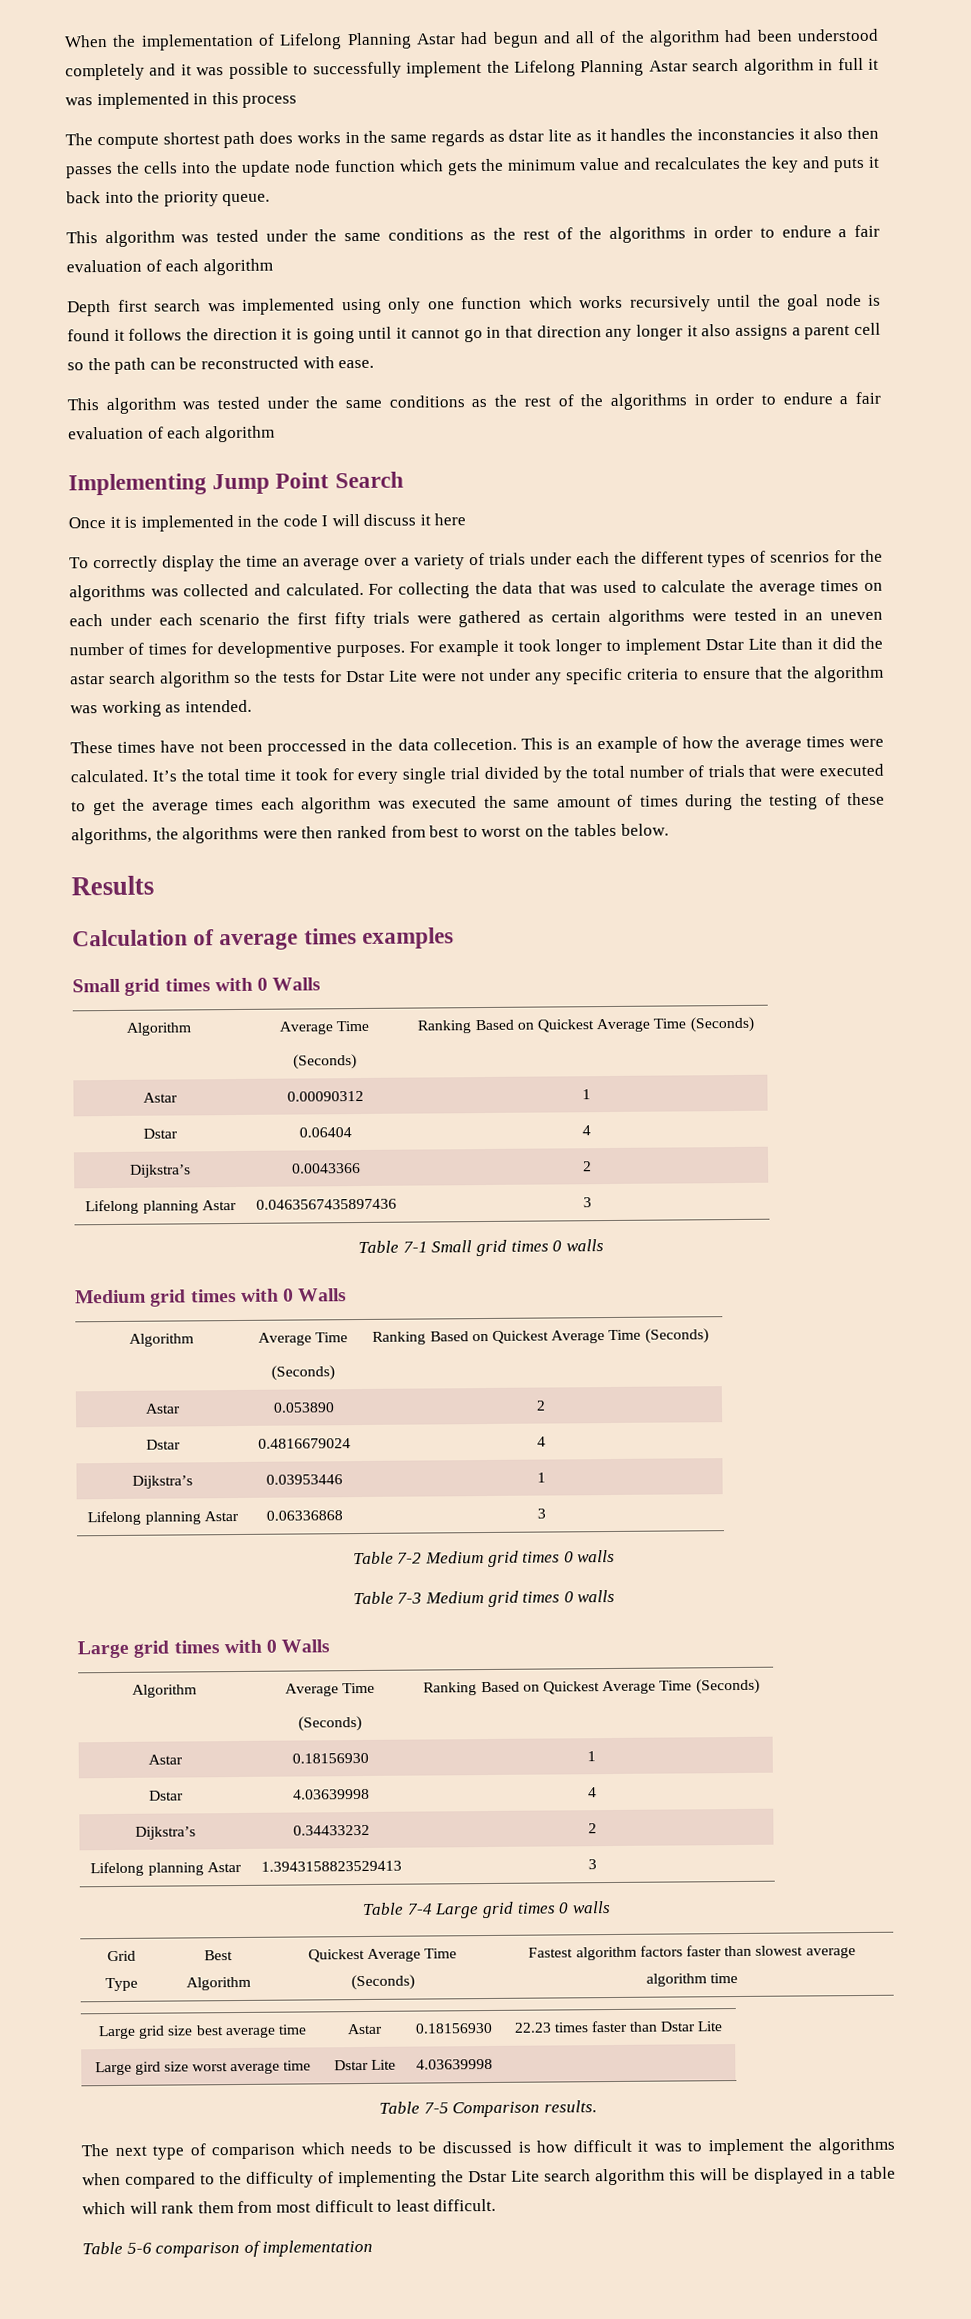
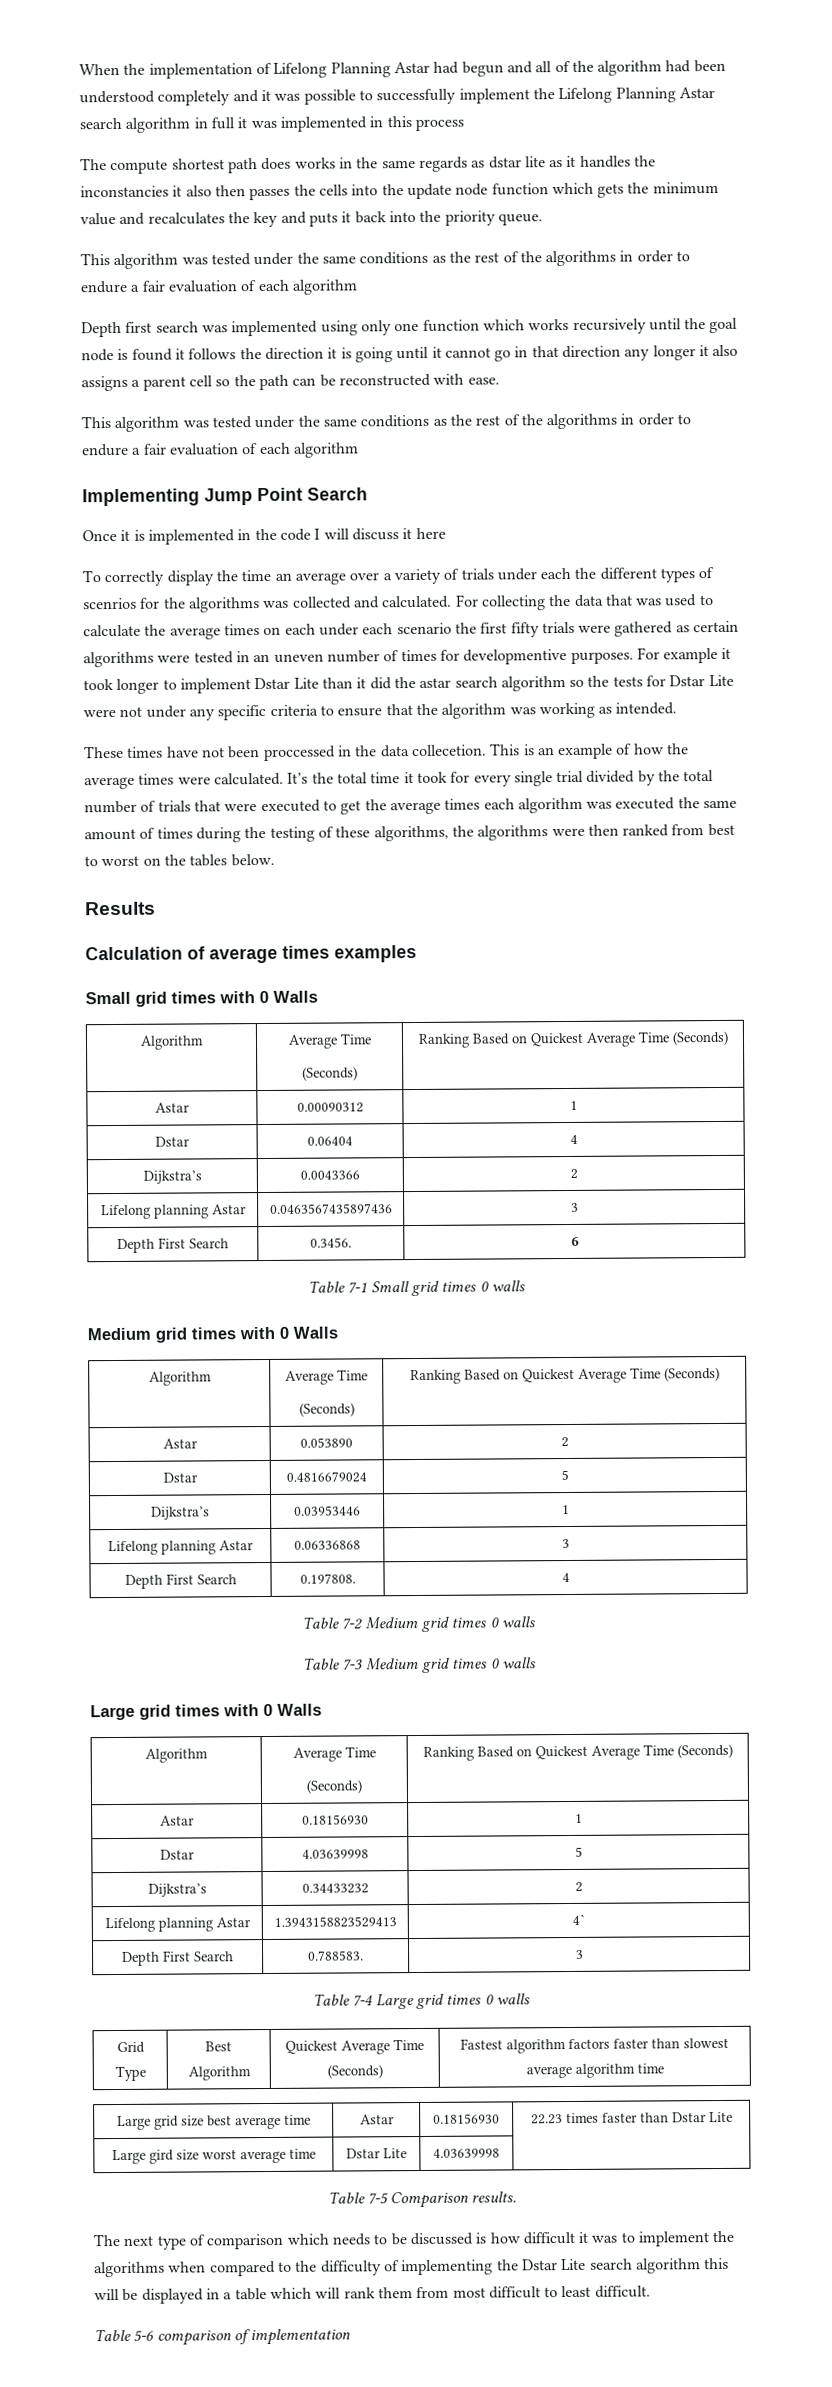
+ Depth First Search | 0.3456. | 6
- Dstar | 0.4816679024 | 4
+ Dstar | 0.4816679024 | 5
+ Depth First Search | 0.197808. | 4
- Dstar | 4.03639998 | 4
+ Dstar | 4.03639998 | 5
- Lifelong planning Astar | 1.3943158823529413 | 3
+ Lifelong planning Astar | 1.3943158823529413 | 4`
+ Depth First Search | 0.788583. | 3

